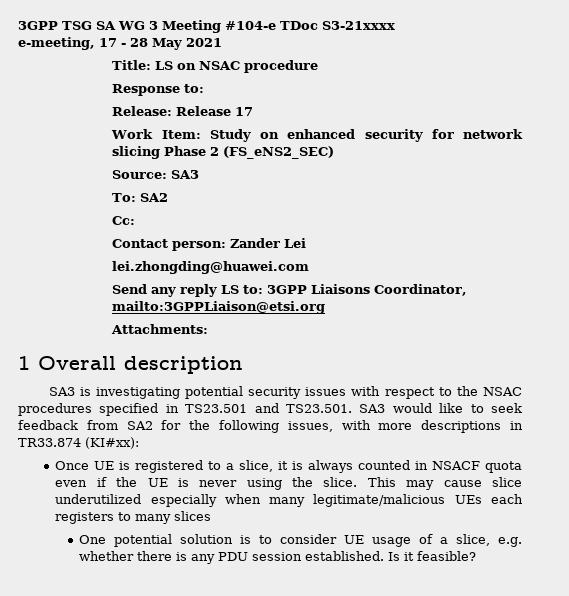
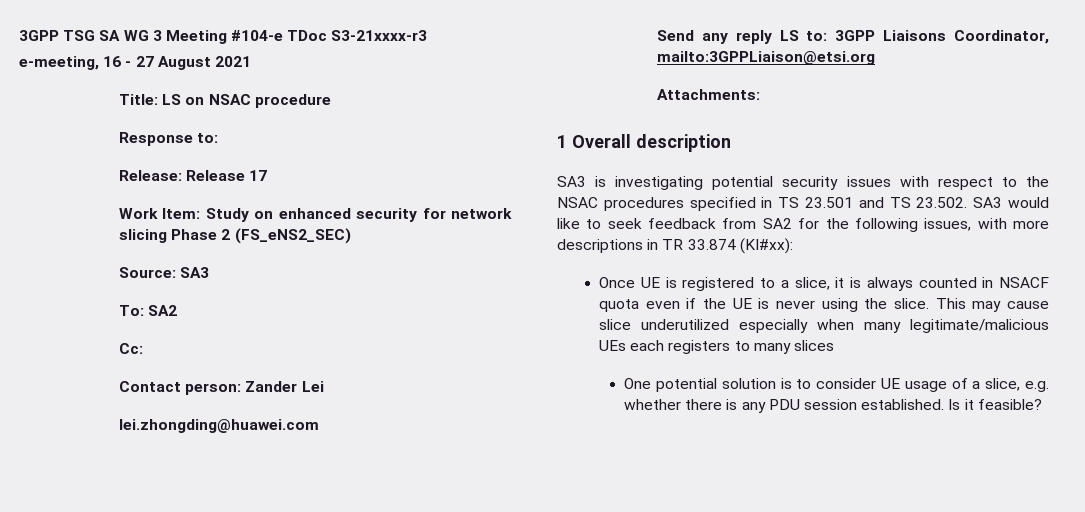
- 3GPP TSG SA WG 3 Meeting #104-e TDoc S3-21xxxx
+ 3GPP TSG SA WG 3 Meeting #104-e TDoc S3-21xxxx-r3
- e-meeting, 17 - 28 May 2021
+ e-meeting, 16 - 27 August 2021
- SA3 is investigating potential security issues with respect to the NSAC procedures specified in TS23.501 and TS23.501. SA3 would like to seek feedback from SA2 for the following issues, with more descriptions in TR33.874 (KI#xx):
+ SA3 is investigating potential security issues with respect to the NSAC procedures specified in TS 23.501 and TS 23.502. SA3 would like to seek feedback from SA2 for the following issues, with more descriptions in TR 33.874 (KI#xx):

